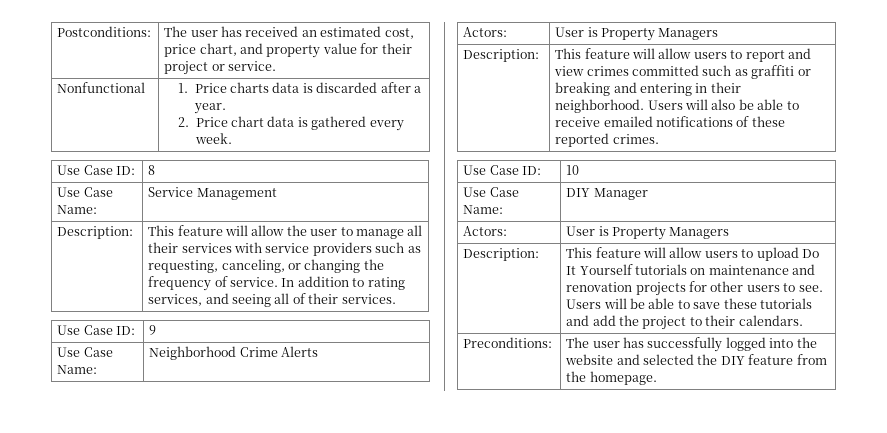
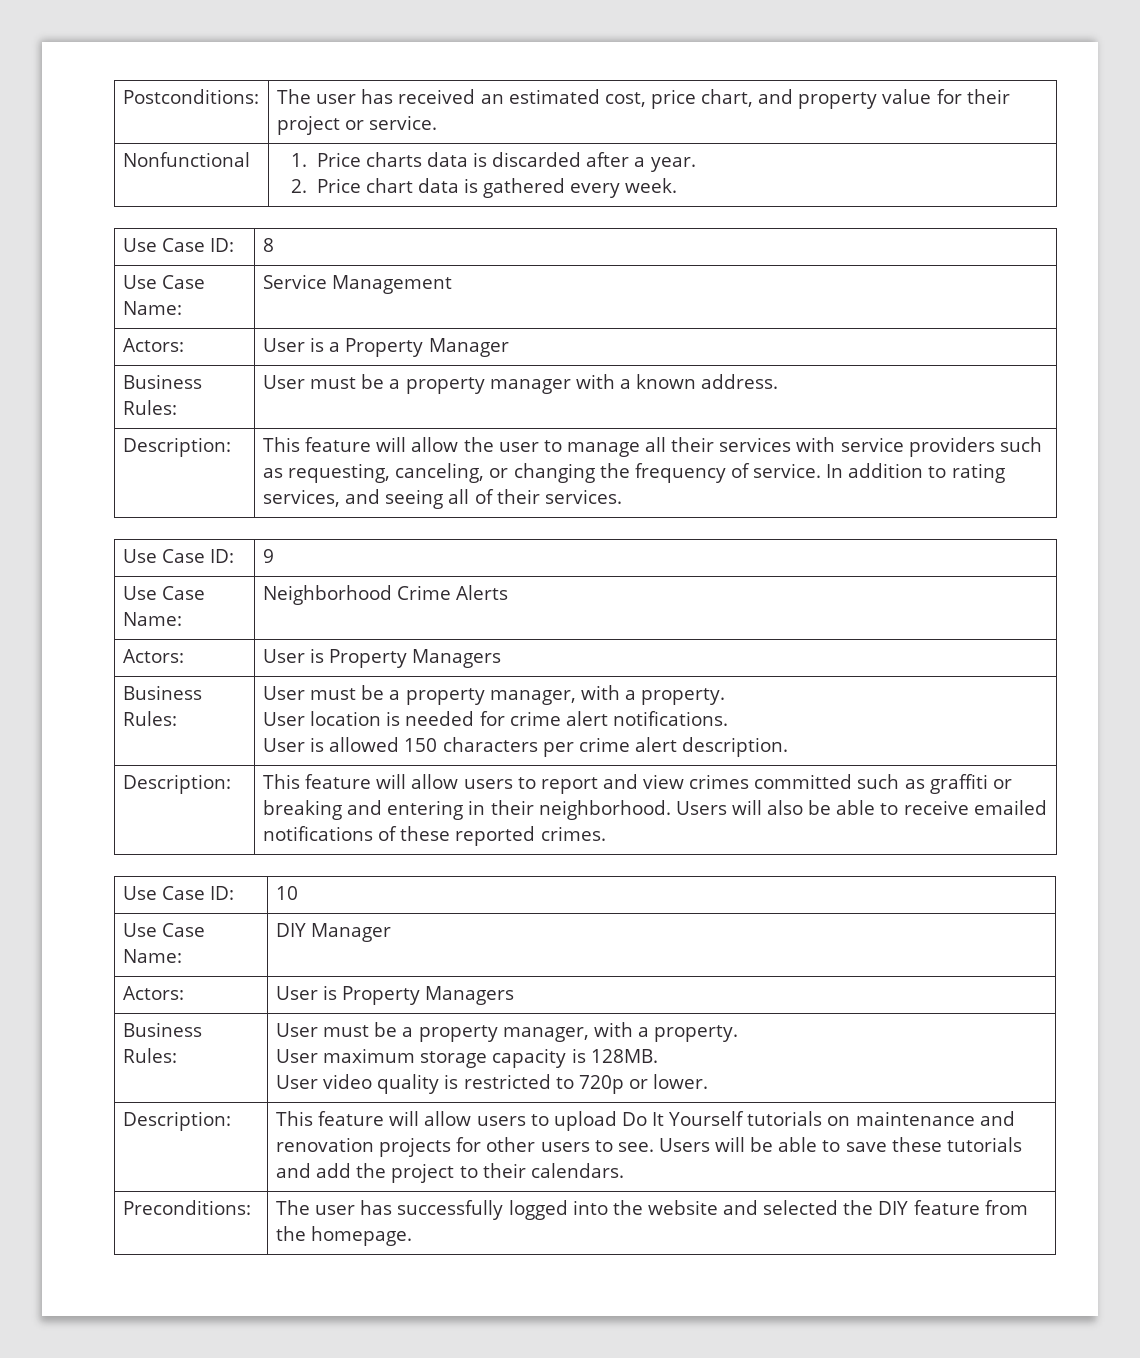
+ Actors: | User is a Property Manager
+ Business Rules: | User must be a property manager with a known address.
  Use Case Name: | Neighborhood Crime Alerts
  Actors: | User is Property Managers
+ Business Rules: | User must be a property manager, with a property.
+ User location is needed for crime alert notifications.
+ User is allowed 150 characters per crime alert description.
  Use Case Name: | DIY Manager
  Actors: | User is Property Managers
+ Business Rules: | User must be a property manager, with a property.
+ User maximum storage capacity is 128MB.
+ User video quality is restricted to 720p or lower.

